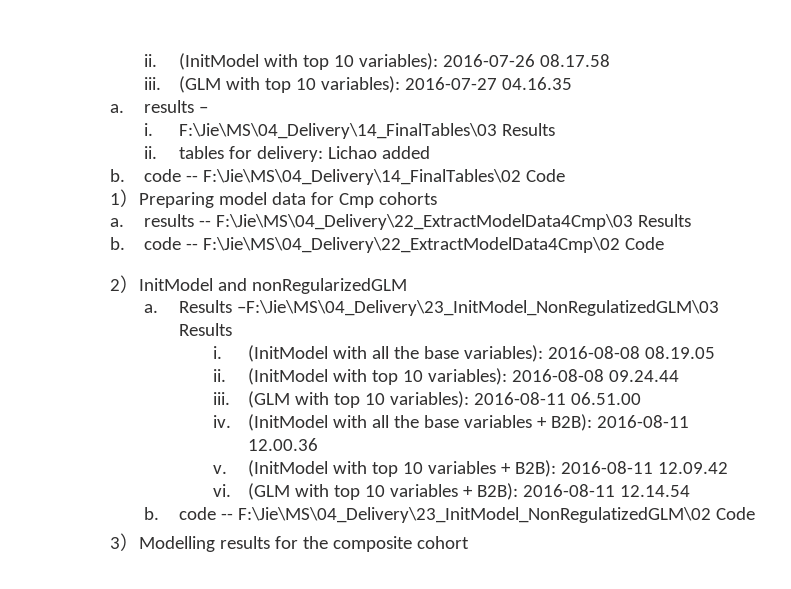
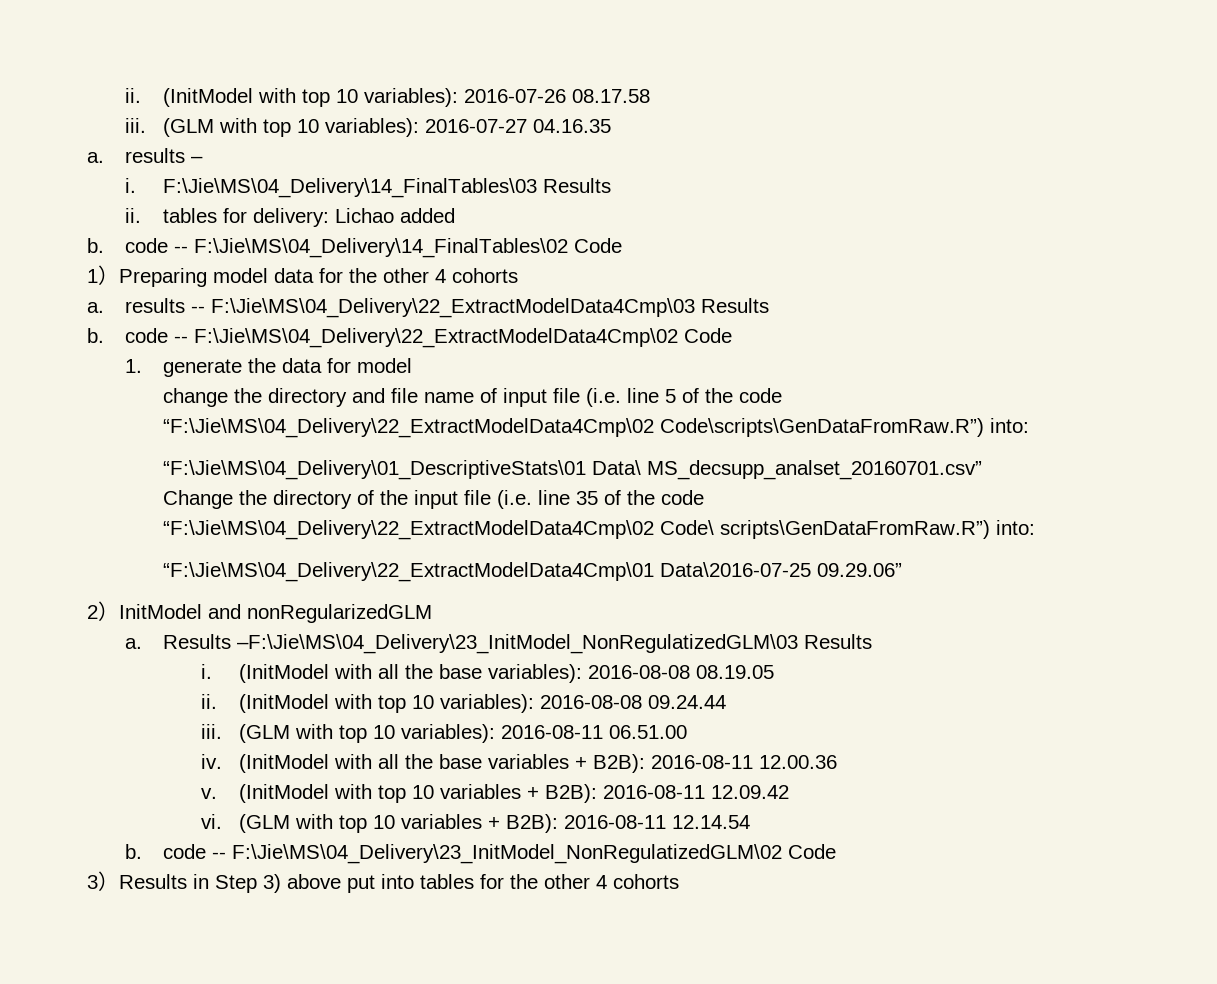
- 1）Preparing model data for Cmp cohorts
+ 1）Preparing model data for the other 4 cohorts
+ 1. generate the data for model
+ change the directory and file name of input file (i.e. line 5 of the code “F:\Jie\MS\04_Delivery\22_ExtractModelData4Cmp\02 Code\scripts\GenDataFromRaw.R”) into:
+ “F:\Jie\MS\04_Delivery\01_DescriptiveStats\01 Data\ MS_decsupp_analset_20160701.csv”
+ Change the directory of the input file (i.e. line 35 of the code “F:\Jie\MS\04_Delivery\22_ExtractModelData4Cmp\02 Code\ scripts\GenDataFromRaw.R”) into:
+ “F:\Jie\MS\04_Delivery\22_ExtractModelData4Cmp\01 Data\2016-07-25 09.29.06”
- 3）Modelling results for the composite cohort
+ 3）Results in Step 3) above put into tables for the other 4 cohorts

